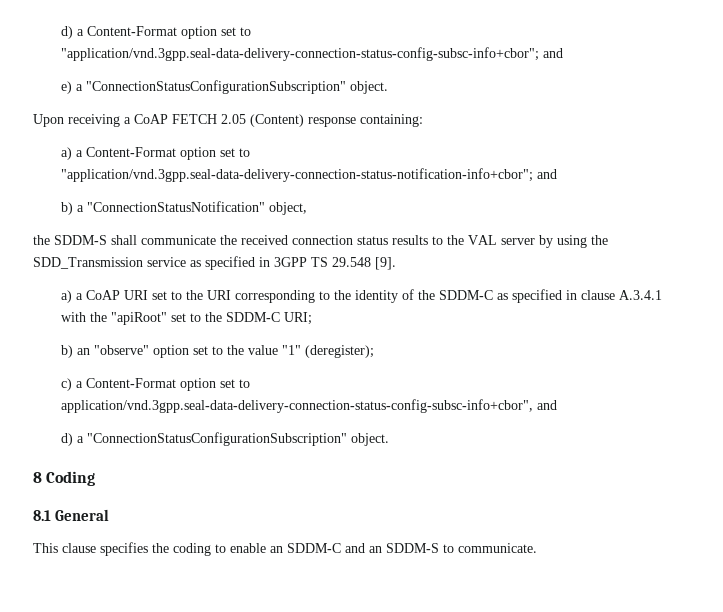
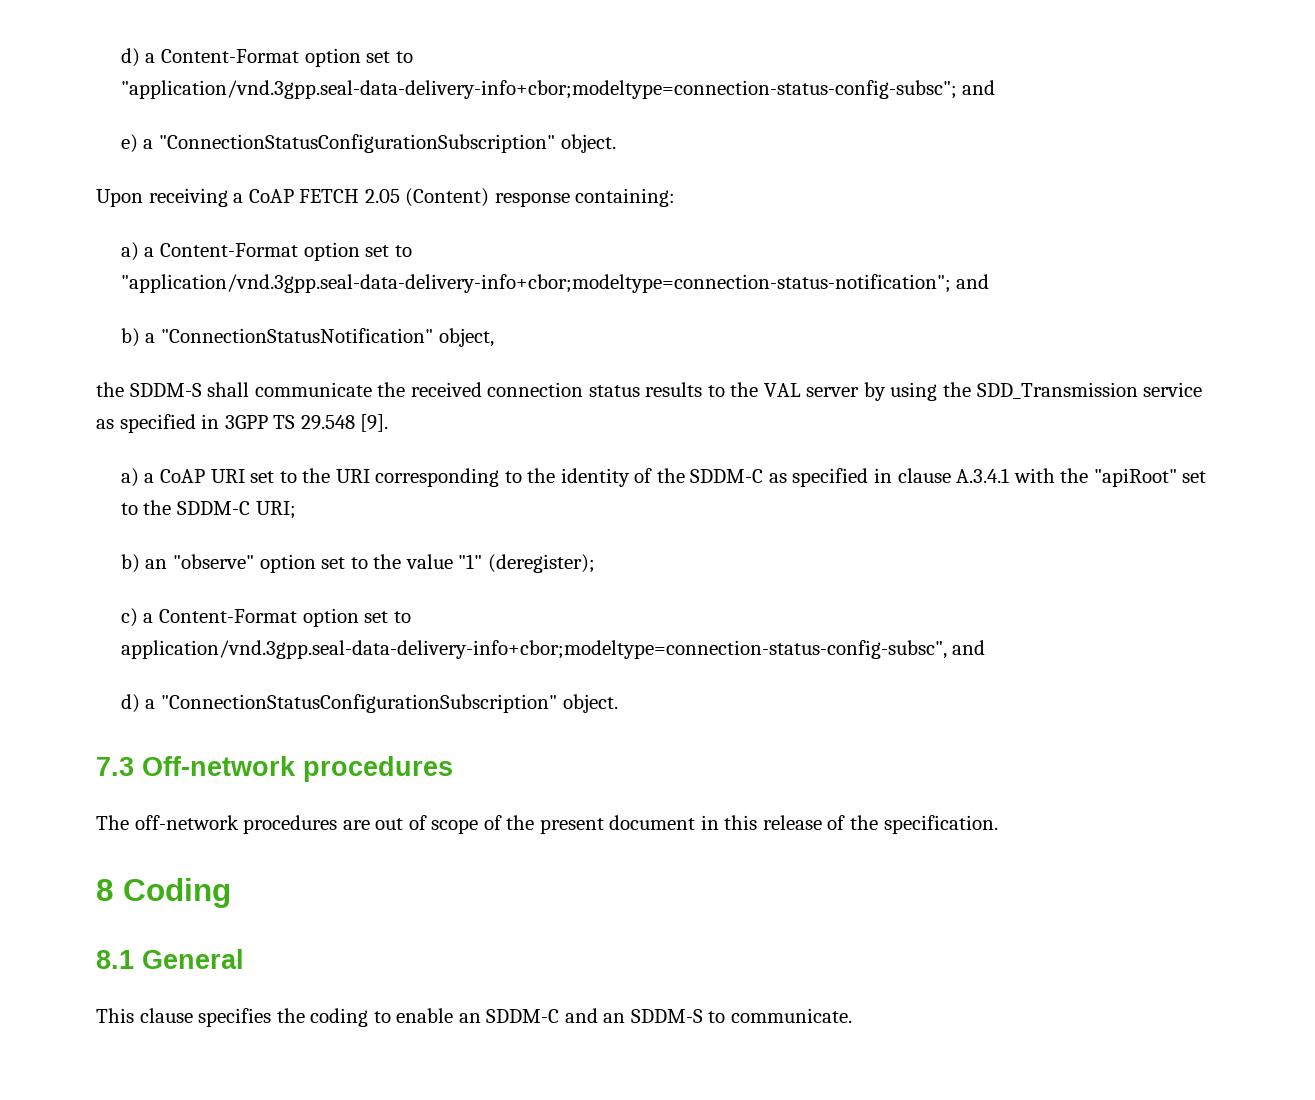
- d) a Content-Format option set to "application/vnd.3gpp.seal-data-delivery-connection-status-config-subsc-info+cbor"; and
+ d) a Content-Format option set to "application/vnd.3gpp.seal-data-delivery-info+cbor;modeltype=connection-status-config-subsc"; and
- a) a Content-Format option set to "application/vnd.3gpp.seal-data-delivery-connection-status-notification-info+cbor"; and
+ a) a Content-Format option set to "application/vnd.3gpp.seal-data-delivery-info+cbor;modeltype=connection-status-notification"; and
- c) a Content-Format option set to application/vnd.3gpp.seal-data-delivery-connection-status-config-subsc-info+cbor", and
+ c) a Content-Format option set to application/vnd.3gpp.seal-data-delivery-info+cbor;modeltype=connection-status-config-subsc", and
+ 7.3 Off-network procedures
+ The off-network procedures are out of scope of the present document in this release of the specification.

